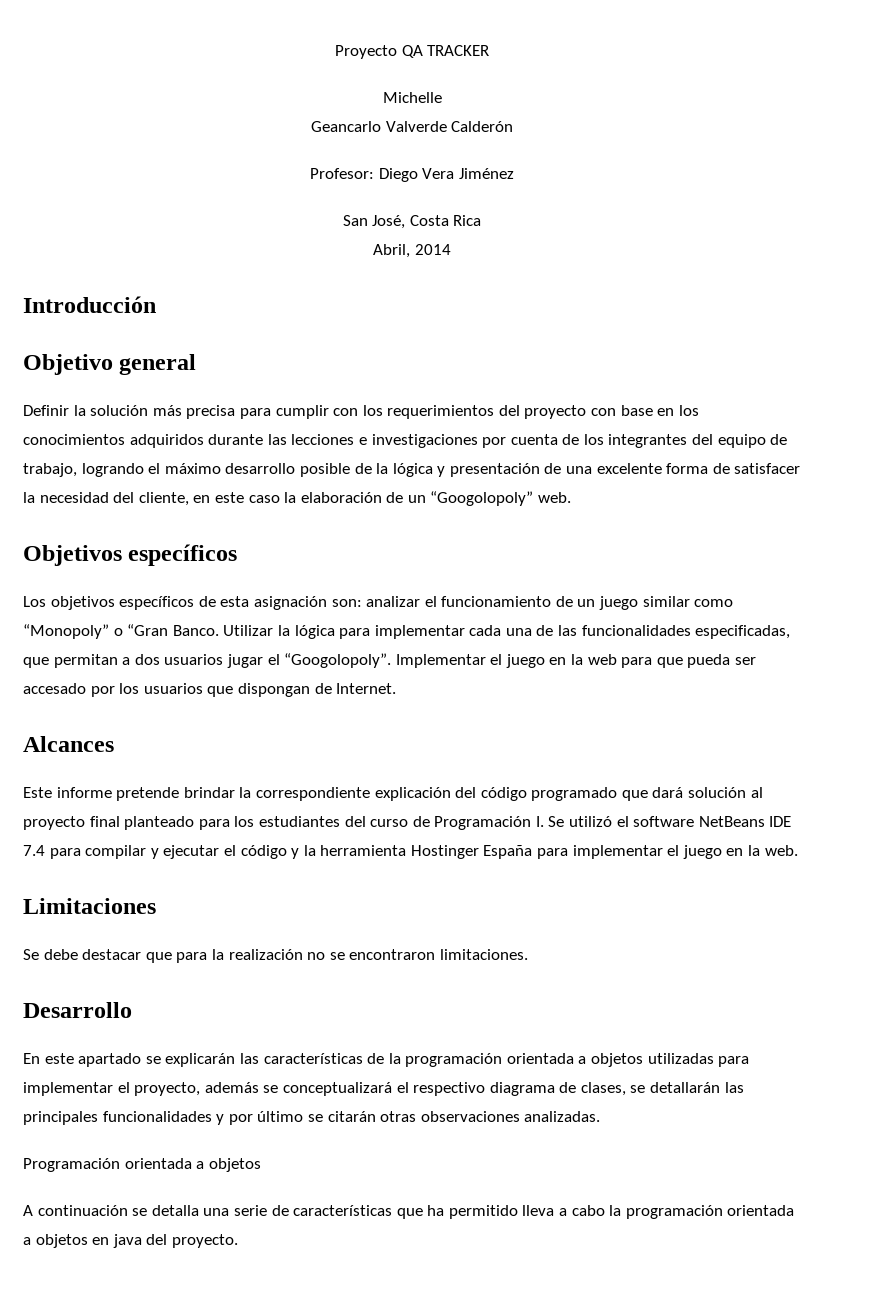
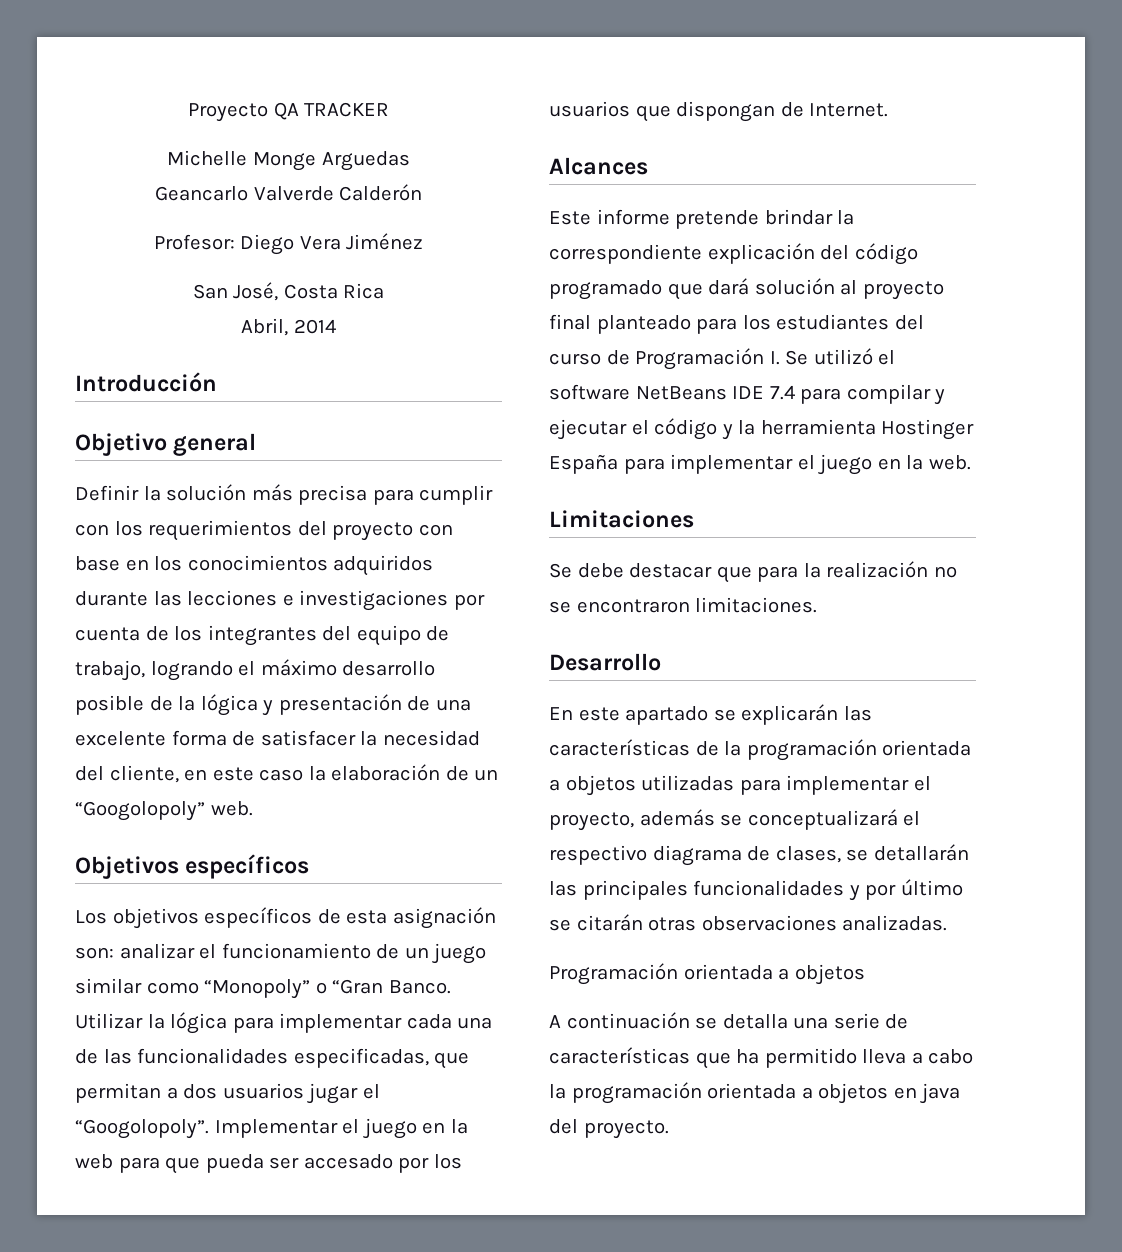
- Michelle
+ Michelle Monge Arguedas

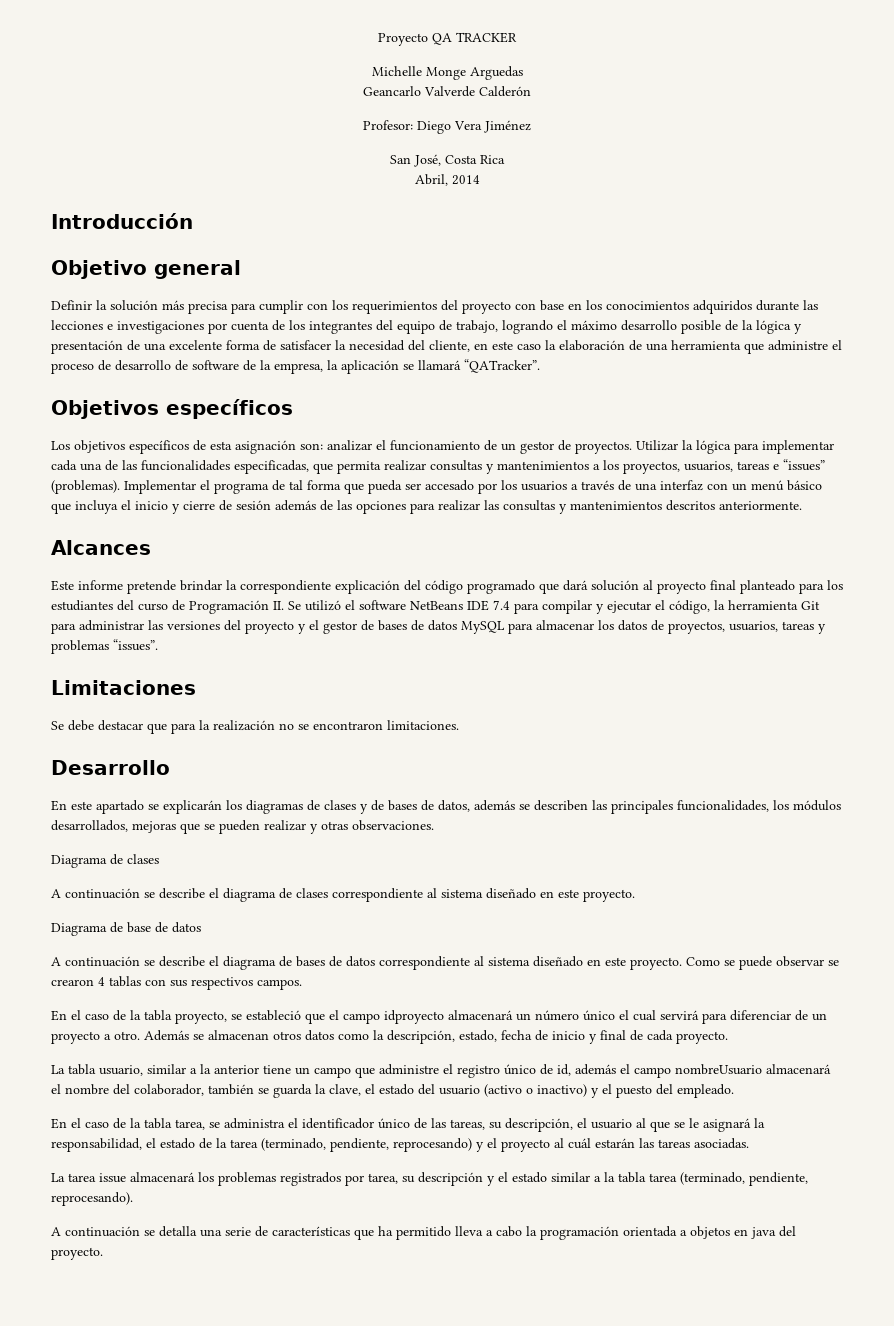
- Definir la solución más precisa para cumplir con los requerimientos del proyecto con base en los conocimientos adquiridos durante las lecciones e investigaciones por cuenta de los integrantes del equipo de trabajo, logrando el máximo desarrollo posible de la lógica y presentación de una excelente forma de satisfacer la necesidad del cliente, en este caso la elaboración de un “Googolopoly” web.
+ Definir la solución más precisa para cumplir con los requerimientos del proyecto con base en los conocimientos adquiridos durante las lecciones e investigaciones por cuenta de los integrantes del equipo de trabajo, logrando el máximo desarrollo posible de la lógica y presentación de una excelente forma de satisfacer la necesidad del cliente, en este caso la elaboración de una herramienta que administre el proceso de desarrollo de software de la empresa, la aplicación se llamará “QATracker”.
- Los objetivos específicos de esta asignación son: analizar el funcionamiento de un juego similar como “Monopoly” o “Gran Banco.
+ Los objetivos específicos de esta asignación son: analizar el funcionamiento de un gestor de proyectos.
- Utilizar la lógica para implementar cada una de las funcionalidades especificadas, que permitan a dos usuarios jugar el “Googolopoly”. Implementar el juego en la web para que pueda ser accesado por los usuarios que dispongan de Internet.
+ Utilizar la lógica para implementar cada una de las funcionalidades especificadas, que permita realizar consultas y mantenimientos a los proyectos, usuarios, tareas e “issues” (problemas). Implementar el programa de tal forma que pueda ser accesado por los usuarios a través de una interfaz con un menú básico que incluya el inicio y cierre de sesión además de las opciones para realizar las consultas y mantenimientos descritos anteriormente.
- Este informe pretende brindar la correspondiente explicación del código programado que dará solución al proyecto final planteado para los estudiantes del curso de Programación I. Se utilizó el software NetBeans IDE 7.4 para compilar y ejecutar el código y la herramienta Hostinger España para implementar el juego en la web.
+ Este informe pretende brindar la correspondiente explicación del código programado que dará solución al proyecto final planteado para los estudiantes del curso de Programación II. Se utilizó el software NetBeans IDE 7.4 para compilar y ejecutar el código, la herramienta Git para administrar las versiones del proyecto y el gestor de bases de datos MySQL para almacenar los datos de proyectos, usuarios, tareas y problemas “issues”.
- En este apartado se explicarán las características de la programación orientada a objetos utilizadas para implementar el proyecto, además se conceptualizará el respectivo diagrama de clases, se detallarán las principales funcionalidades y por último se citarán otras observaciones analizadas.
- Programación orientada a objetos
+ En este apartado se explicarán los diagramas de clases y de bases de datos, además se describen las principales funcionalidades, los módulos desarrollados, mejoras que se pueden realizar y otras observaciones.
+ Diagrama de clases
+ A continuación se describe el diagrama de clases correspondiente al sistema diseñado en este proyecto.
+ Diagrama de base de datos
+ A continuación se describe el diagrama de bases de datos correspondiente al sistema diseñado en este proyecto. Como se puede observar se crearon 4 tablas con sus respectivos campos.
+ En el caso de la tabla proyecto, se estableció que el campo idproyecto almacenará un número único el cual servirá para diferenciar de un proyecto a otro. Además se almacenan otros datos como la descripción, estado, fecha de inicio y final de cada proyecto.
+ La tabla usuario, similar a la anterior tiene un campo que administre el registro único de id, además el campo nombreUsuario almacenará el nombre del colaborador, también se guarda la clave, el estado del usuario (activo o inactivo) y el puesto del empleado.
+ En el caso de la tabla tarea, se administra el identificador único de las tareas, su descripción, el usuario al que se le asignará la responsabilidad, el estado de la tarea (terminado, pendiente, reprocesando) y el proyecto al cuál estarán las tareas asociadas.
+ La tarea issue almacenará los problemas registrados por tarea, su descripción y el estado similar a la tabla tarea (terminado, pendiente, reprocesando).

